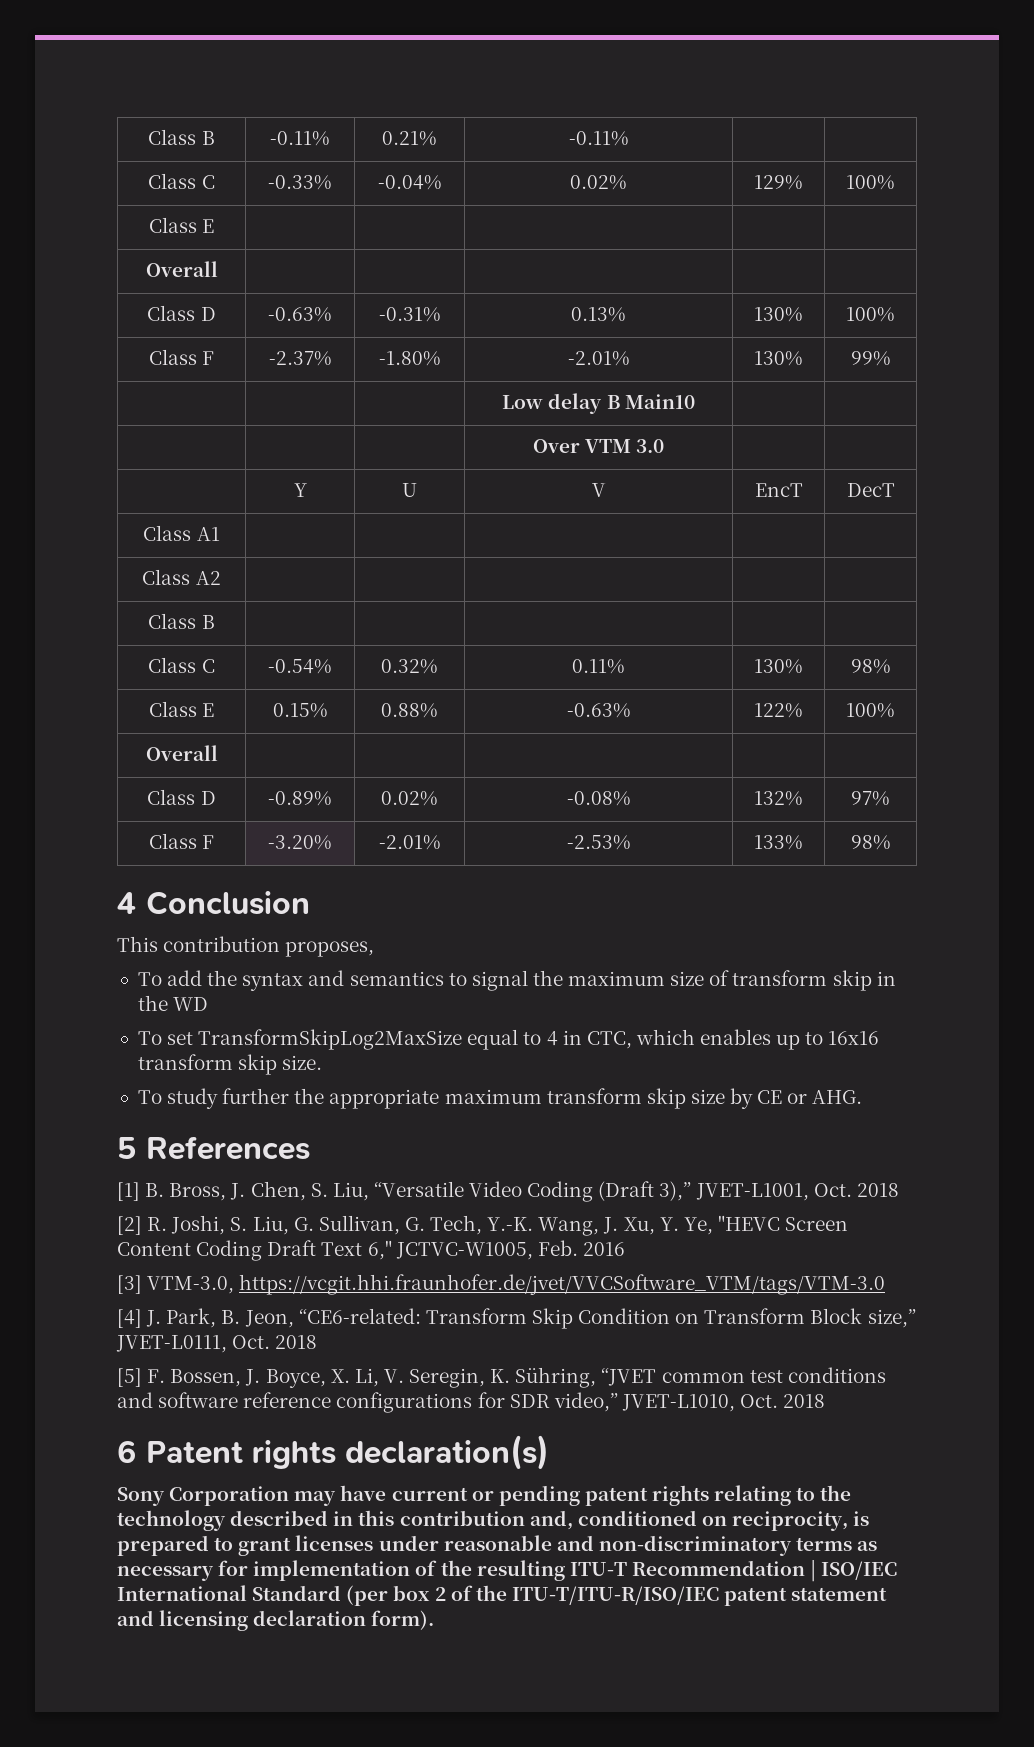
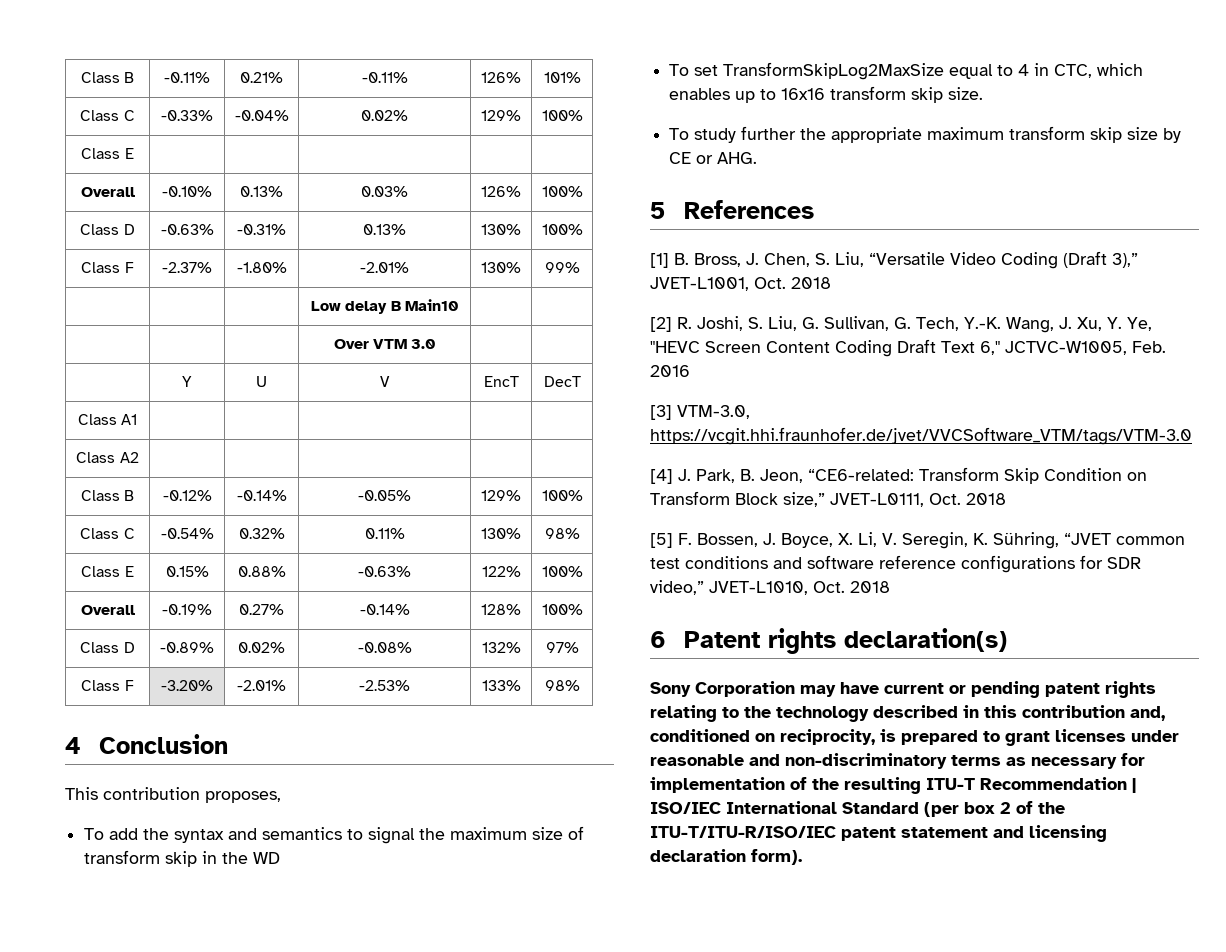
- Class B | -0.11% | 0.21% | -0.11% | |
+ Class B | -0.11% | 0.21% | -0.11% | 126% | 101%
  Class E | | | | |
- Overall | | | | |
+ Overall | -0.10% | 0.13% | 0.03% | 126% | 100%
- Class B | | | | |
+ Class B | -0.12% | -0.14% | -0.05% | 129% | 100%
  Class E | 0.15% | 0.88% | -0.63% | 122% | 100%
- Overall | | | | |
+ Overall | -0.19% | 0.27% | -0.14% | 128% | 100%

